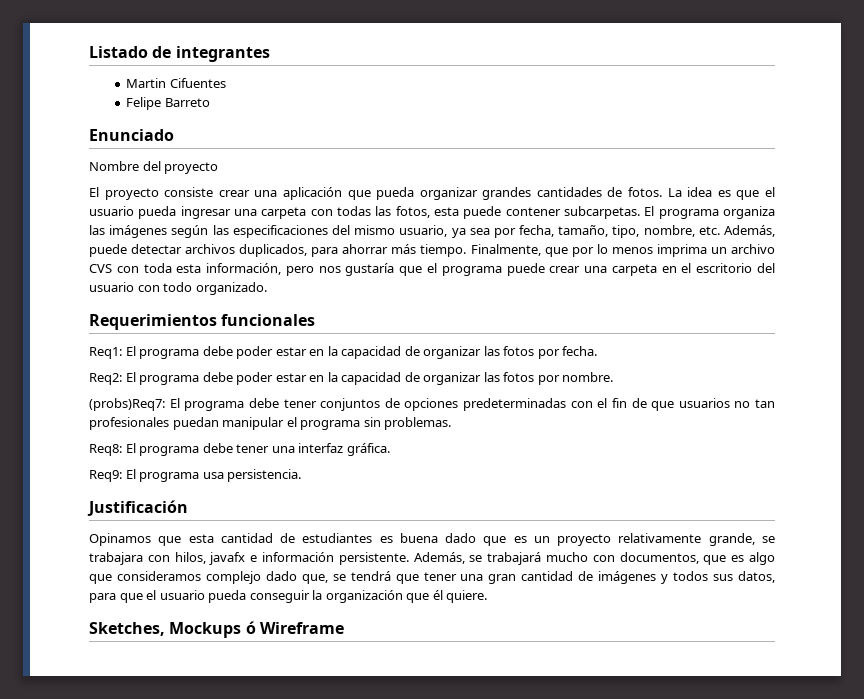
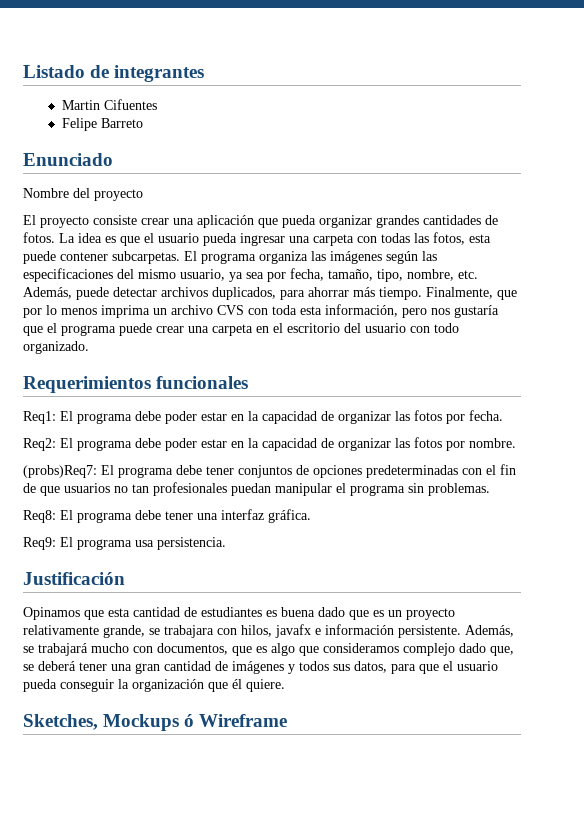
- Además, se trabajará mucho con documentos, que es algo que consideramos complejo dado que, se tendrá que tener una gran cantidad de imágenes y todos sus datos, para que el usuario pueda conseguir la organización que él quiere.
+ Además, se trabajará mucho con documentos, que es algo que consideramos complejo dado que, se deberá tener una gran cantidad de imágenes y todos sus datos, para que el usuario pueda conseguir la organización que él quiere.

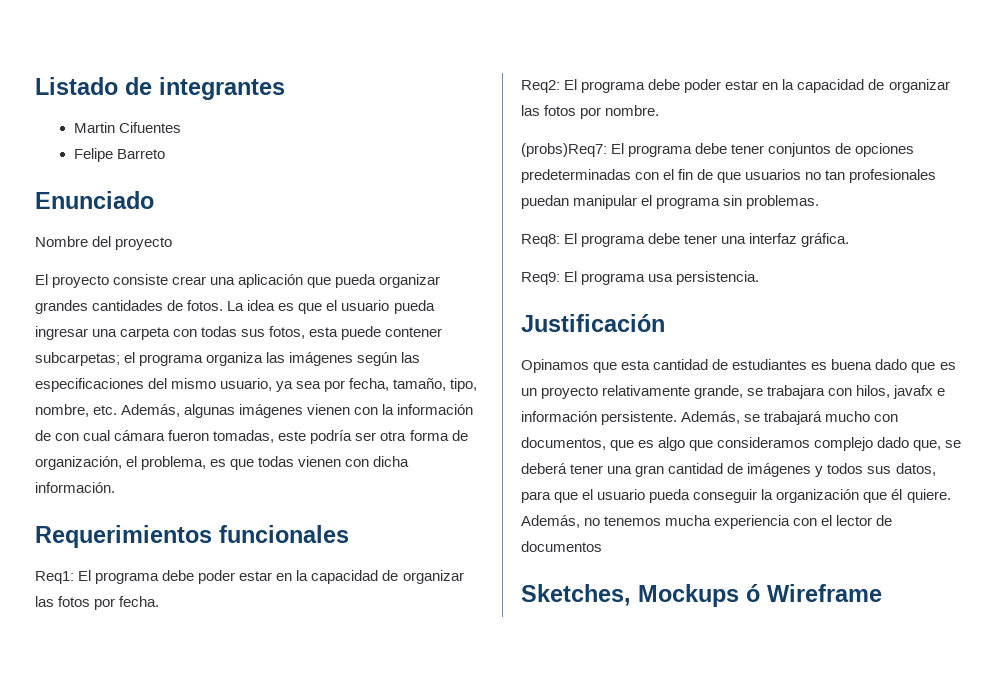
- La idea es que el usuario pueda ingresar una carpeta con todas las fotos, esta puede contener subcarpetas. El programa organiza las imágenes según las especificaciones del mismo usuario, ya sea por fecha, tamaño, tipo, nombre, etc. Además, puede detectar archivos duplicados, para ahorrar más tiempo. Finalmente, que por lo menos imprima un archivo CVS con toda esta información, pero nos gustaría que el programa puede crear una carpeta en el escritorio del usuario con todo organizado.
+ La idea es que el usuario pueda ingresar una carpeta con todas sus fotos, esta puede contener subcarpetas; el programa organiza las imágenes según las especificaciones del mismo usuario, ya sea por fecha, tamaño, tipo, nombre, etc. Además, algunas imágenes vienen con la información de con cual cámara fueron tomadas, este podría ser otra forma de organización, el problema, es que todas vienen con dicha información.
+ Además, no tenemos mucha experiencia con el lector de documentos

